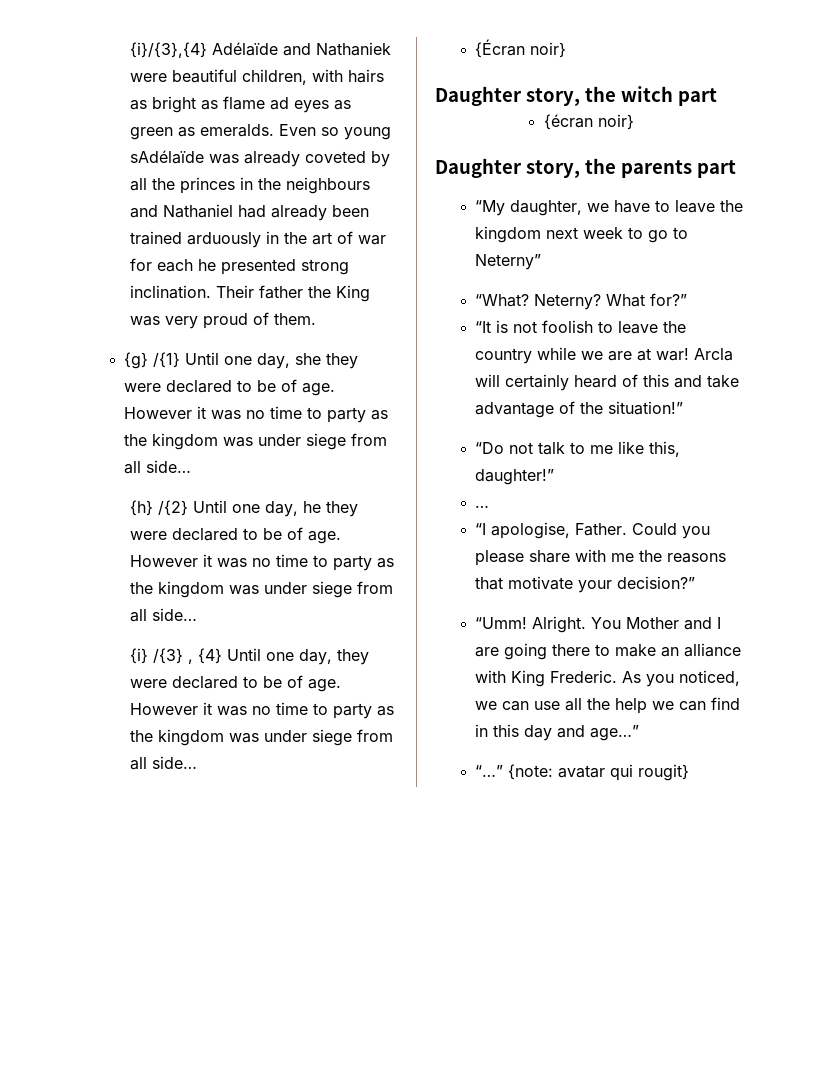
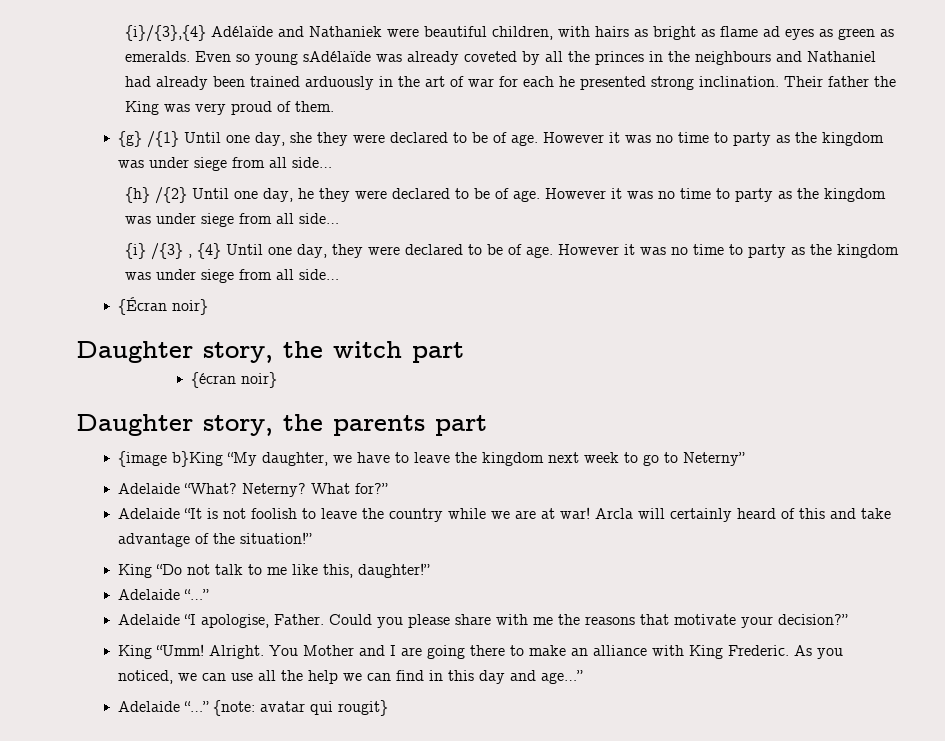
- “My daughter, we have to leave the kingdom next week to go to Neterny”
+ {image b}King “My daughter, we have to leave the kingdom next week to go to Neterny”
- “What?
+ Adelaide “What?
- “It is not foolish to leave the country while we are at war!
+ Adelaide “It is not foolish to leave the country while we are at war!
- “Do not talk to me like this, daughter!”
- …
- “I apologise, Father.
+ King “Do not talk to me like this, daughter!”
+ Adelaide “…”
+ Adelaide “I apologise, Father.
- “Umm!
+ King “Umm!
  As you noticed, we can use all the help we can find in this day and age…”
- “…”
+ Adelaide “…”

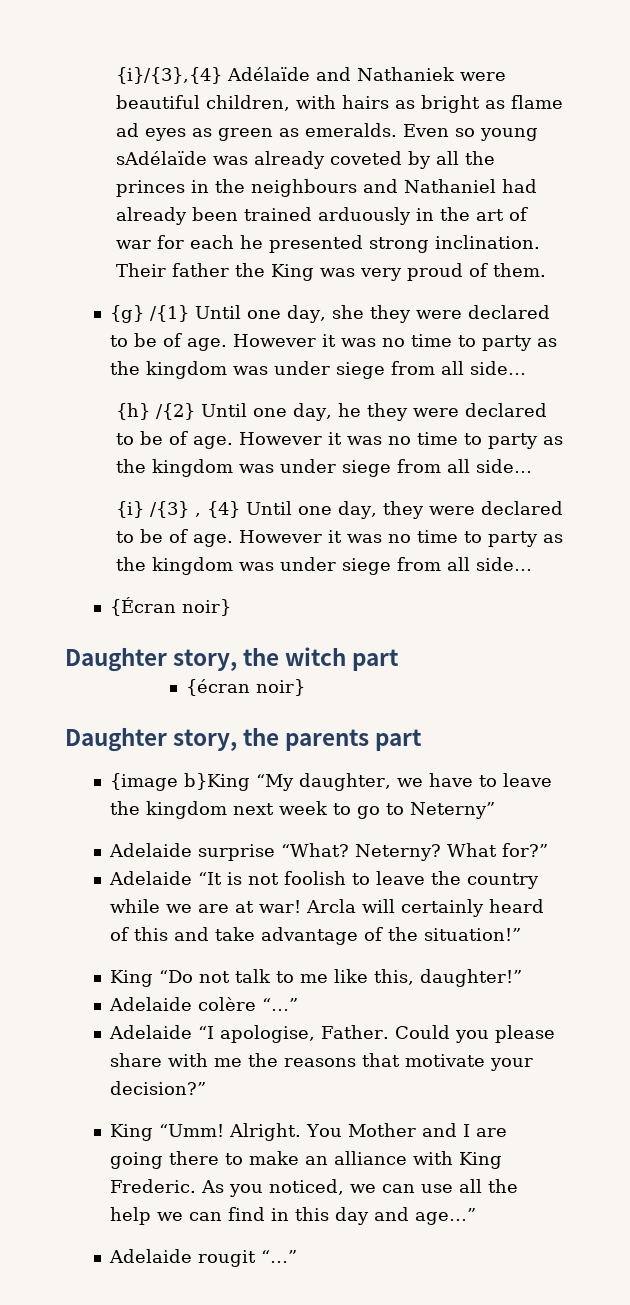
- Adelaide “What?
+ Adelaide surprise “What?
  King “Do not talk to me like this, daughter!”
- Adelaide “…”
+ Adelaide colère “…”
- Adelaide “…” {note: avatar qui rougit}
+ Adelaide rougit “…”

